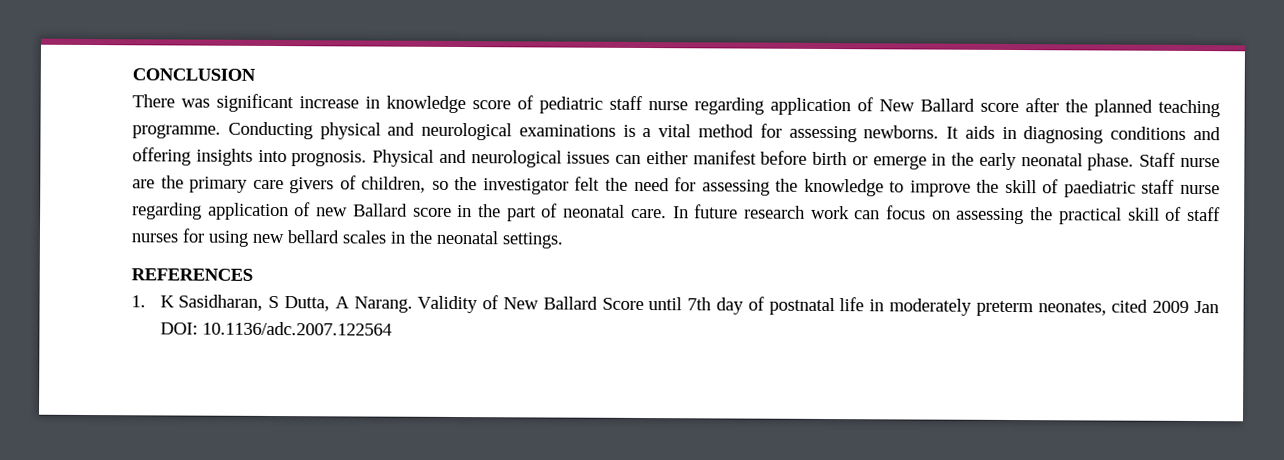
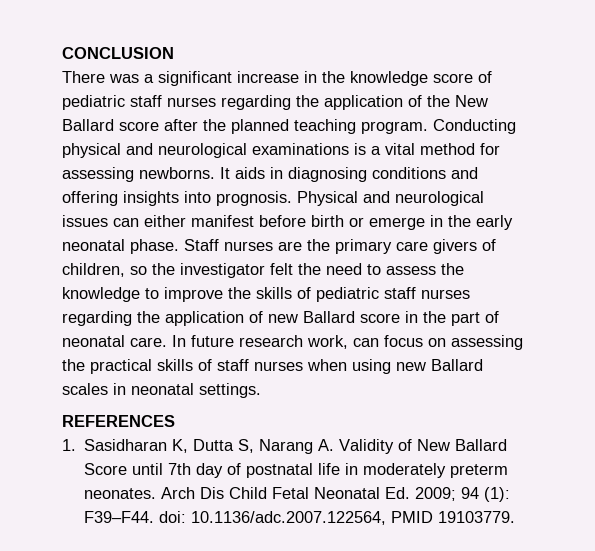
- There was significant increase in knowledge score of pediatric staff nurse regarding application of New Ballard score after the planned teaching programme.
+ There was a significant increase in the knowledge score of pediatric staff nurses regarding the application of the New Ballard score after the planned teaching program.
- Staff nurse are the primary care givers of children, so the investigator felt the need for assessing the knowledge to improve the skill of paediatric staff nurse regarding application of new Ballard score in the part of neonatal care.
+ Staff nurses are the primary care givers of children, so the investigator felt the need to assess the knowledge to improve the skills of pediatric staff nurses regarding the application of new Ballard score in the part of neonatal care.
- In future research work can focus on assessing the practical skill of staff nurses for using new bellard scales in the neonatal settings.
+ In future research work, can focus on assessing the practical skills of staff nurses when using new Ballard scales in neonatal settings.
- 1. K Sasidharan, S Dutta, A Narang. Validity of New Ballard Score until 7th day of postnatal life in moderately preterm neonates, cited 2009 Jan DOI: 10.1136/adc.2007.122564
+ 1. Sasidharan K, Dutta S, Narang A. Validity of New Ballard Score until 7th day of postnatal life in moderately preterm neonates. Arch Dis Child Fetal Neonatal Ed. 2009; 94 (1): F39–F44. doi: 10.1136/adc.2007.122564, PMID 19103779.

